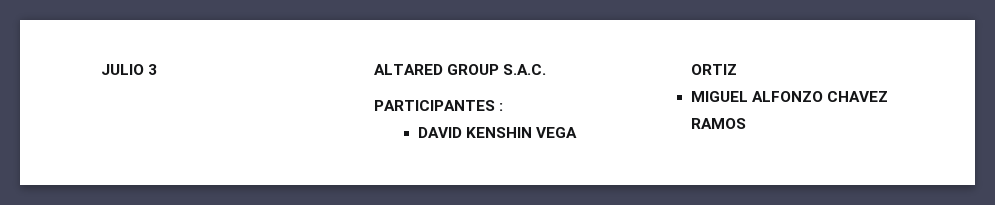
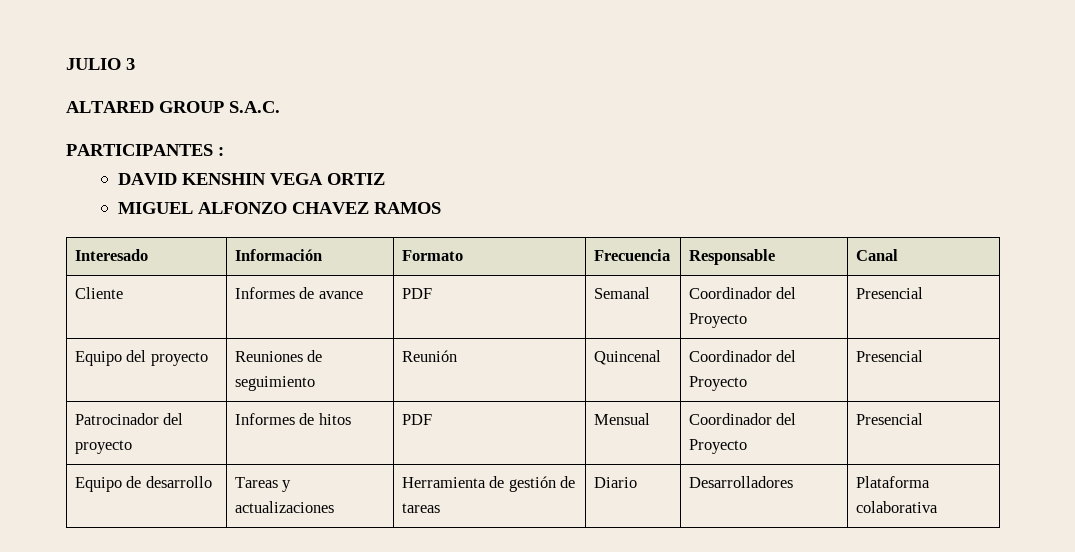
+ Interesado | Información | Formato | Frecuencia | Responsable | Canal
+ Cliente | Informes de avance | PDF | Semanal | Coordinador del Proyecto | Presencial
+ Equipo del proyecto | Reuniones de seguimiento | Reunión | Quincenal | Coordinador del Proyecto | Presencial
+ Patrocinador del proyecto | Informes de hitos | PDF | Mensual | Coordinador del Proyecto | Presencial
+ Equipo de desarrollo | Tareas y actualizaciones | Herramienta de gestión de tareas | Diario | Desarrolladores | Plataforma colaborativa

